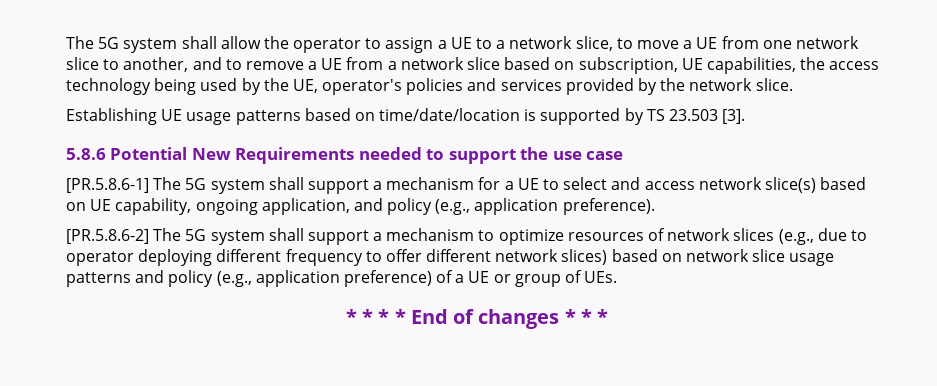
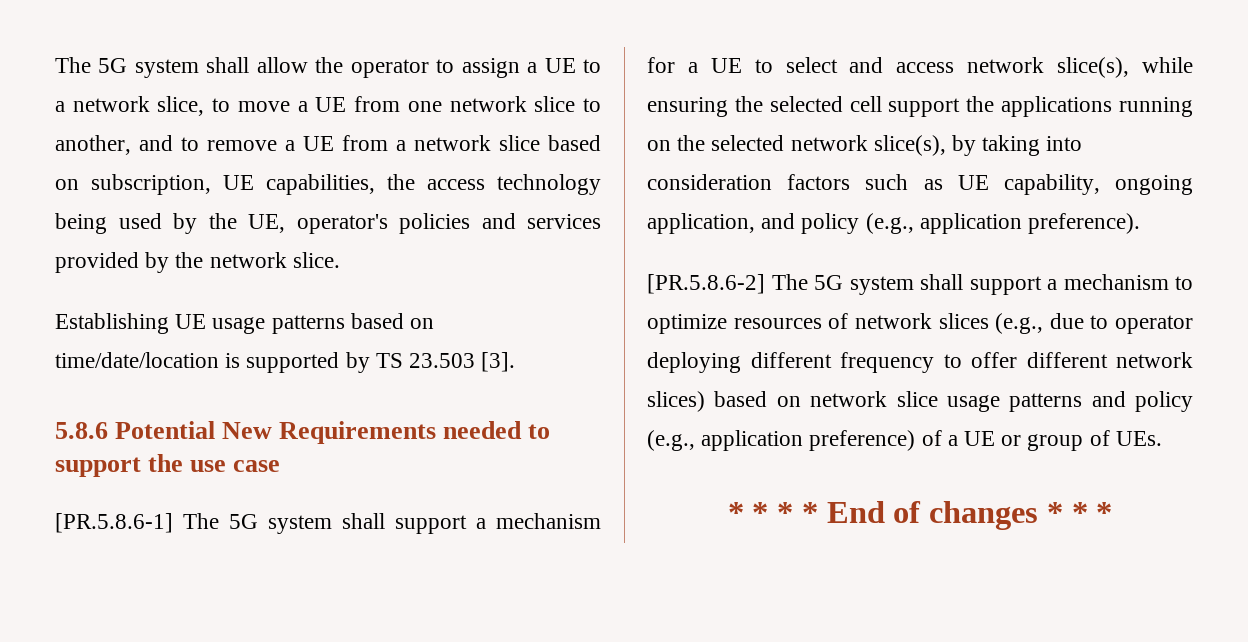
- [PR.5.8.6-1] The 5G system shall support a mechanism for a UE to select and access network slice(s) based on UE capability, ongoing application, and policy (e.g., application preference).
+ [PR.5.8.6-1] The 5G system shall support a mechanism for a UE to select and access network slice(s), while ensuring the selected cell support the applications running on the selected network slice(s), by taking into consideration factors such as UE capability, ongoing application, and policy (e.g., application preference).

